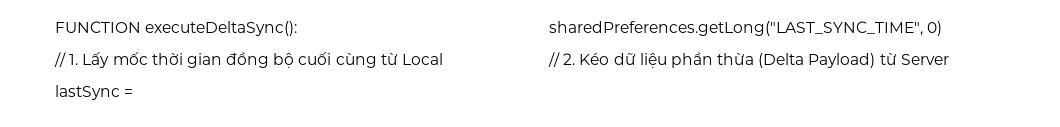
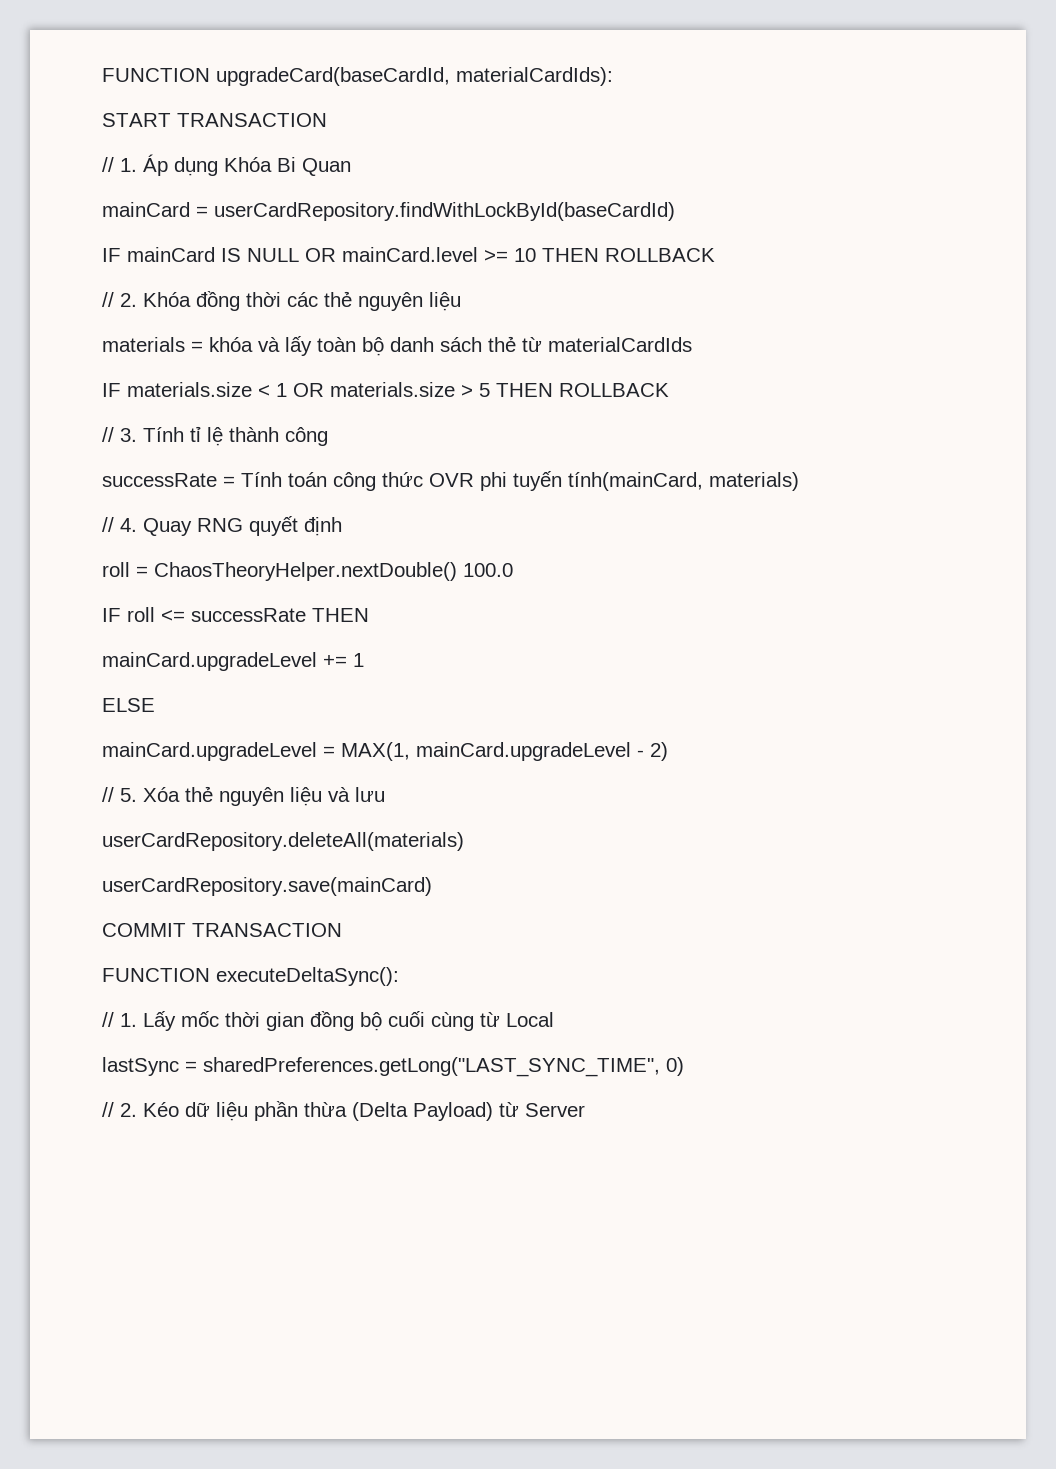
+ FUNCTION upgradeCard(baseCardId, materialCardIds):
+ START TRANSACTION
+ // 1. Áp dụng Khóa Bi Quan
+ mainCard = userCardRepository.findWithLockById(baseCardId)
+ IF mainCard IS NULL OR mainCard.level >= 10 THEN ROLLBACK
+ // 2. Khóa đồng thời các thẻ nguyên liệu
+ materials = khóa và lấy toàn bộ danh sách thẻ từ materialCardIds
+ IF materials.size < 1 OR materials.size > 5 THEN ROLLBACK
+ // 3. Tính tỉ lệ thành công
+ successRate = Tính toán công thức OVR phi tuyến tính(mainCard, materials)
+ // 4. Quay RNG quyết định
+ roll = ChaosTheoryHelper.nextDouble() 100.0
+ IF roll <= successRate THEN
+ mainCard.upgradeLevel += 1
+ ELSE
+ mainCard.upgradeLevel = MAX(1, mainCard.upgradeLevel - 2)
+ // 5. Xóa thẻ nguyên liệu và lưu
+ userCardRepository.deleteAll(materials)
+ userCardRepository.save(mainCard)
+ COMMIT TRANSACTION

